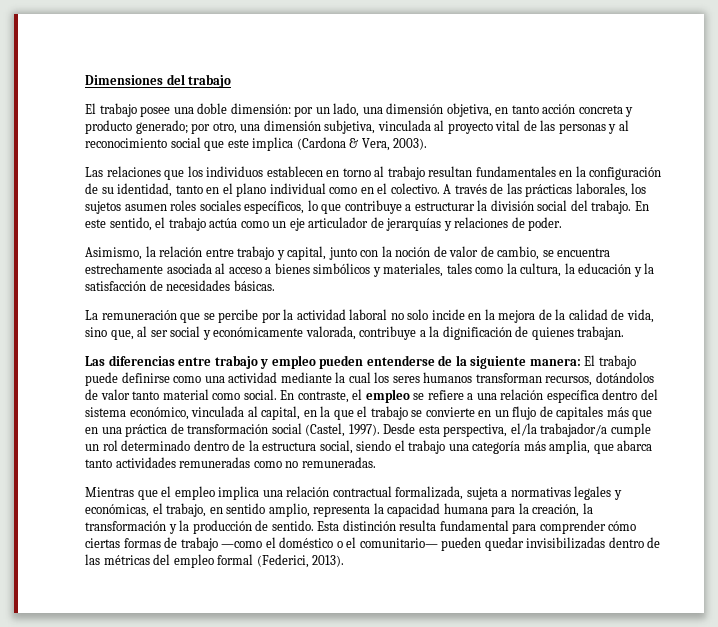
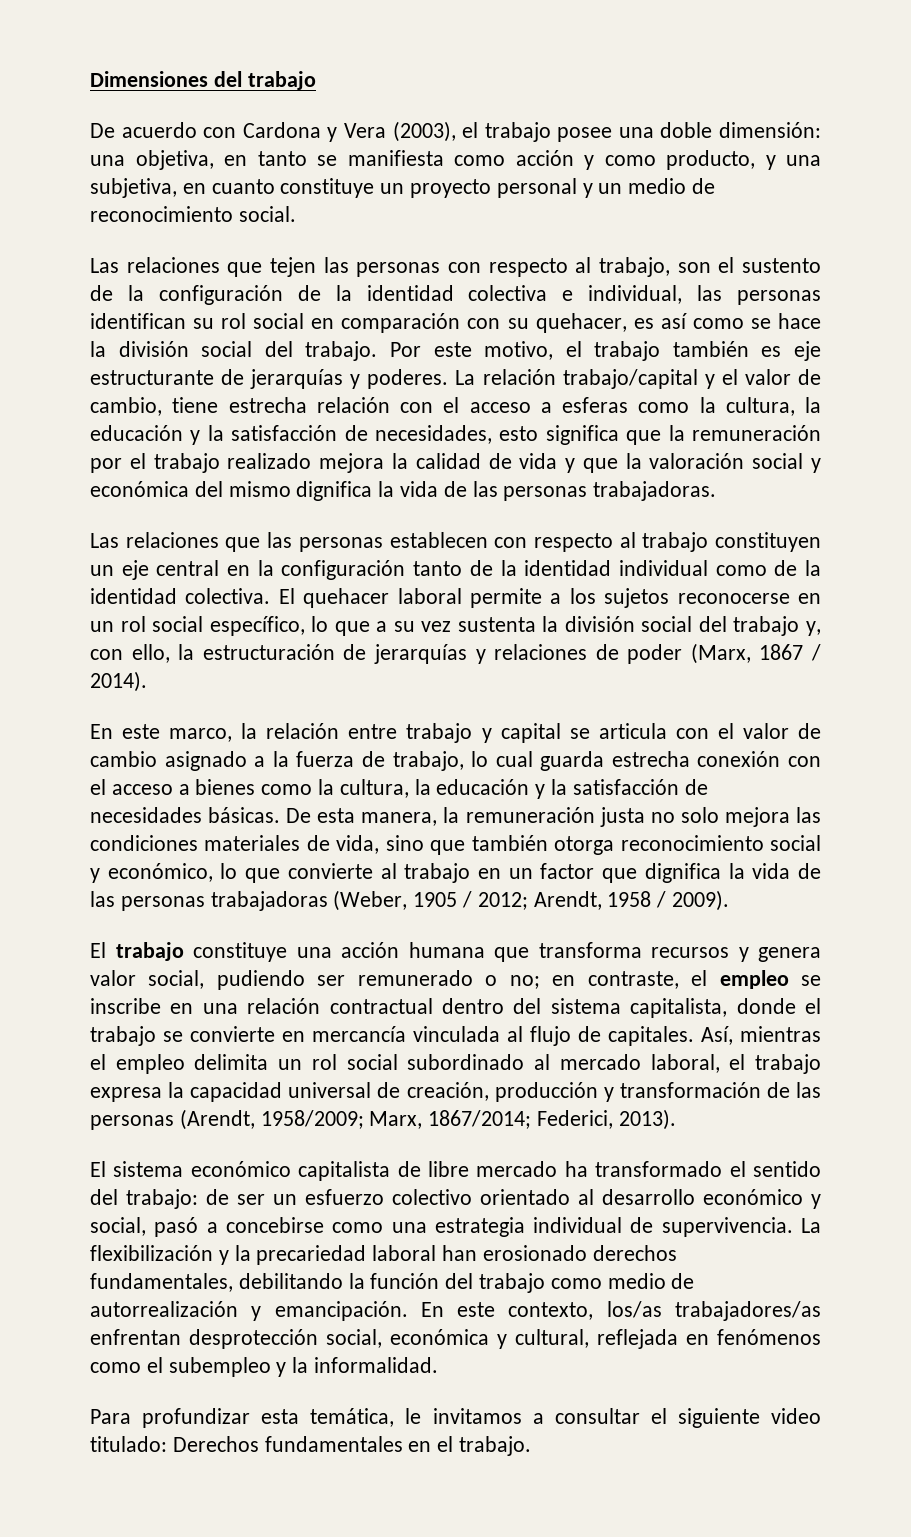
- El trabajo posee una doble dimensión: por un lado, una dimensión objetiva, en tanto acción concreta y producto generado; por otro, una dimensión subjetiva, vinculada al proyecto vital de las personas y al reconocimiento social que este implica (Cardona & Vera, 2003).
- Las relaciones que los individuos establecen en torno al trabajo resultan fundamentales en la configuración de su identidad, tanto en el plano individual como en el colectivo. A través de las prácticas laborales, los sujetos asumen roles sociales específicos, lo que contribuye a estructurar la división social del trabajo.
+ De acuerdo con Cardona y Vera (2003), el trabajo posee una doble dimensión: una objetiva, en tanto se manifiesta como acción y como producto, y una subjetiva, en cuanto constituye un proyecto personal y un medio de reconocimiento social.
+ Las relaciones que tejen las personas con respecto al trabajo, son el sustento de la configuración de la identidad colectiva e individual, las personas identifican su rol social en comparación con su quehacer, es así como se hace la división social del trabajo.
- En este sentido, el trabajo actúa como un eje articulador de jerarquías y relaciones de poder.
- Asimismo, la relación entre trabajo y capital, junto con la noción de valor de cambio, se encuentra estrechamente asociada al acceso a bienes simbólicos y materiales, tales como la cultura, la educación y la satisfacción de necesidades básicas.
- La remuneración que se percibe por la actividad laboral no solo incide en la mejora de la calidad de vida, sino que, al ser social y económicamente valorada, contribuye a la dignificación de quienes trabajan.
- Las diferencias entre trabajo y empleo pueden entenderse de la siguiente manera: El trabajo puede definirse como una actividad mediante la cual los seres humanos transforman recursos, dotándolos de valor tanto material como social. En contraste, el empleo se refiere a una relación específica dentro del sistema económico, vinculada al capital, en la que el trabajo se convierte en un flujo de capitales más que en una práctica de transformación social (Castel, 1997). Desde esta perspectiva, el/la trabajador/a cumple un rol determinado dentro de la estructura social, siendo el trabajo una categoría más amplia, que abarca tanto actividades remuneradas como no remuneradas.
- Mientras que el empleo implica una relación contractual formalizada, sujeta a normativas legales y económicas, el trabajo, en sentido amplio, representa la capacidad humana para la creación, la transformación y la producción de sentido. Esta distinción resulta fundamental para comprender cómo ciertas formas de trabajo —como el doméstico o el comunitario— pueden quedar invisibilizadas dentro de las métricas del empleo formal (Federici, 2013).
+ Por este motivo, el trabajo también es eje estructurante de jerarquías y poderes. La relación trabajo/capital y el valor de cambio, tiene estrecha relación con el acceso a esferas como la cultura, la educación y la satisfacción de necesidades, esto significa que la remuneración por el trabajo realizado mejora la calidad de vida y que la valoración social y económica del mismo dignifica la vida de las personas trabajadoras.
+ Las relaciones que las personas establecen con respecto al trabajo constituyen un eje central en la configuración tanto de la identidad individual como de la identidad colectiva. El quehacer laboral permite a los sujetos reconocerse en un rol social específico, lo que a su vez sustenta la división social del trabajo y, con ello, la estructuración de jerarquías y relaciones de poder (Marx, 1867 / 2014).
+ En este marco, la relación entre trabajo y capital se articula con el valor de cambio asignado a la fuerza de trabajo, lo cual guarda estrecha conexión con el acceso a bienes como la cultura, la educación y la satisfacción de necesidades básicas. De esta manera, la remuneración justa no solo mejora las condiciones materiales de vida, sino que también otorga reconocimiento social y económico, lo que convierte al trabajo en un factor que dignifica la vida de las personas trabajadoras (Weber, 1905 / 2012; Arendt, 1958 / 2009).
+ El trabajo constituye una acción humana que transforma recursos y genera valor social, pudiendo ser remunerado o no; en contraste, el empleo se inscribe en una relación contractual dentro del sistema capitalista, donde el trabajo se convierte en mercancía vinculada al flujo de capitales. Así, mientras el empleo delimita un rol social subordinado al mercado laboral, el trabajo expresa la capacidad universal de creación, producción y transformación de las personas (Arendt, 1958/2009; Marx, 1867/2014; Federici, 2013).
+ El sistema económico capitalista de libre mercado ha transformado el sentido del trabajo: de ser un esfuerzo colectivo orientado al desarrollo económico y social, pasó a concebirse como una estrategia individual de supervivencia. La flexibilización y la precariedad laboral han erosionado derechos fundamentales, debilitando la función del trabajo como medio de autorrealización y emancipación. En este contexto, los/as trabajadores/as enfrentan desprotección social, económica y cultural, reflejada en fenómenos como el subempleo y la informalidad.
+ Para profundizar esta temática, le invitamos a consultar el siguiente video titulado: Derechos fundamentales en el trabajo.

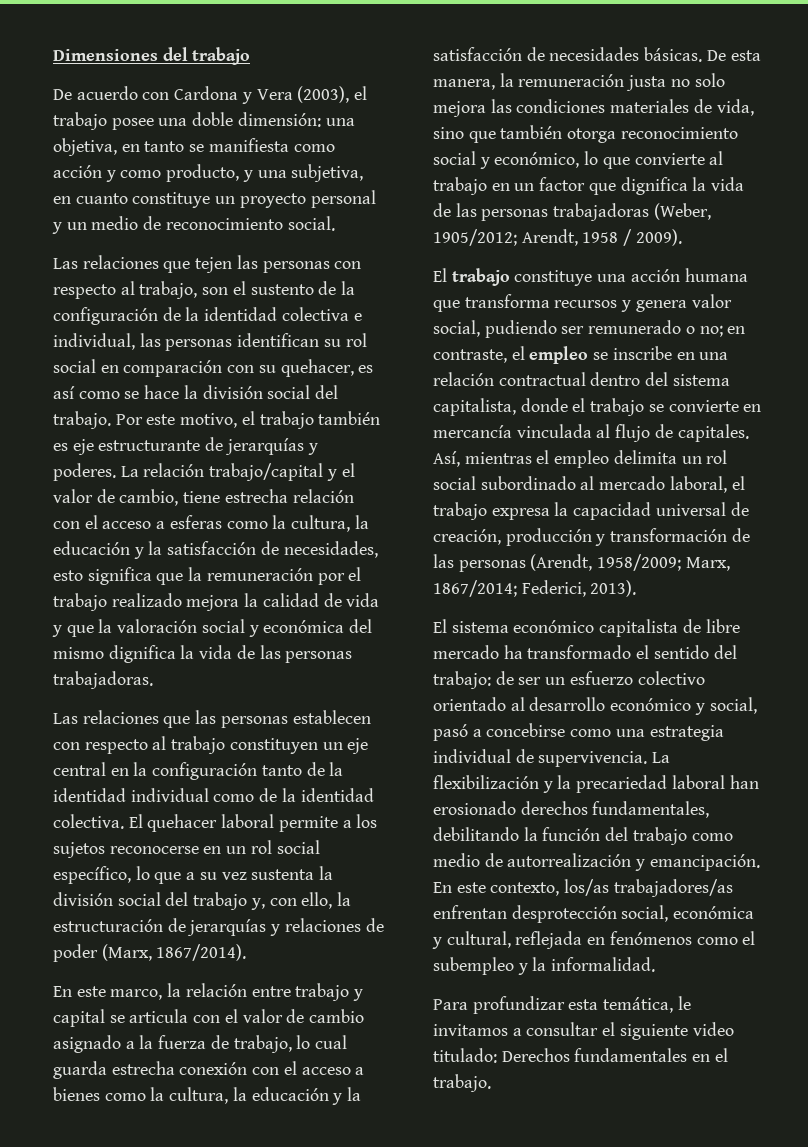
- El quehacer laboral permite a los sujetos reconocerse en un rol social específico, lo que a su vez sustenta la división social del trabajo y, con ello, la estructuración de jerarquías y relaciones de poder (Marx, 1867 / 2014).
+ El quehacer laboral permite a los sujetos reconocerse en un rol social específico, lo que a su vez sustenta la división social del trabajo y, con ello, la estructuración de jerarquías y relaciones de poder (Marx, 1867/2014).
- De esta manera, la remuneración justa no solo mejora las condiciones materiales de vida, sino que también otorga reconocimiento social y económico, lo que convierte al trabajo en un factor que dignifica la vida de las personas trabajadoras (Weber, 1905 / 2012; Arendt, 1958 / 2009).
+ De esta manera, la remuneración justa no solo mejora las condiciones materiales de vida, sino que también otorga reconocimiento social y económico, lo que convierte al trabajo en un factor que dignifica la vida de las personas trabajadoras (Weber, 1905/2012; Arendt, 1958 / 2009).

